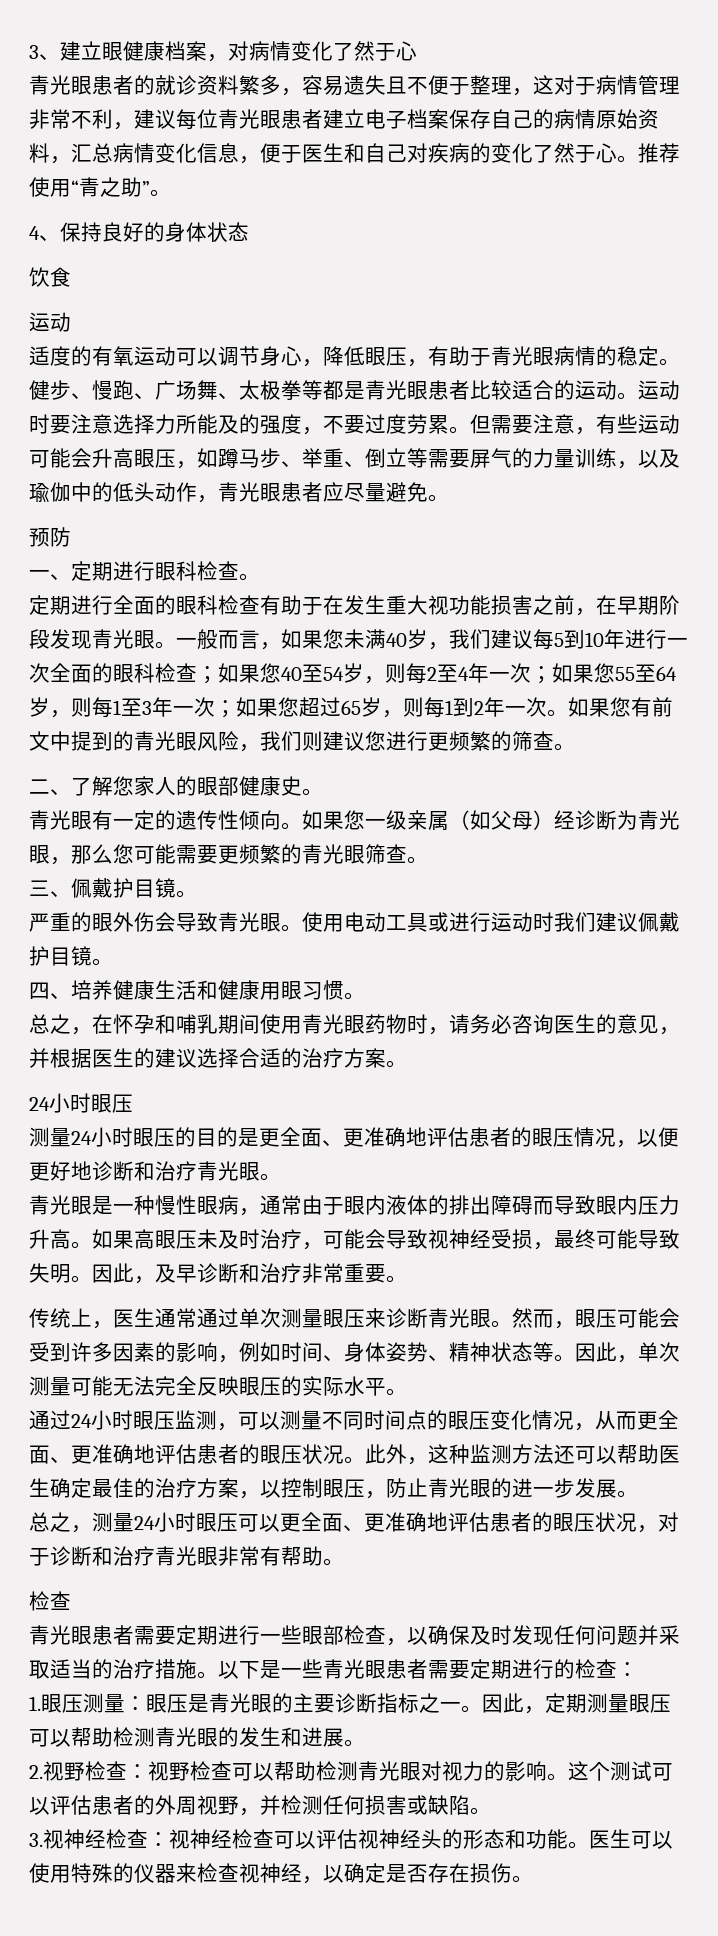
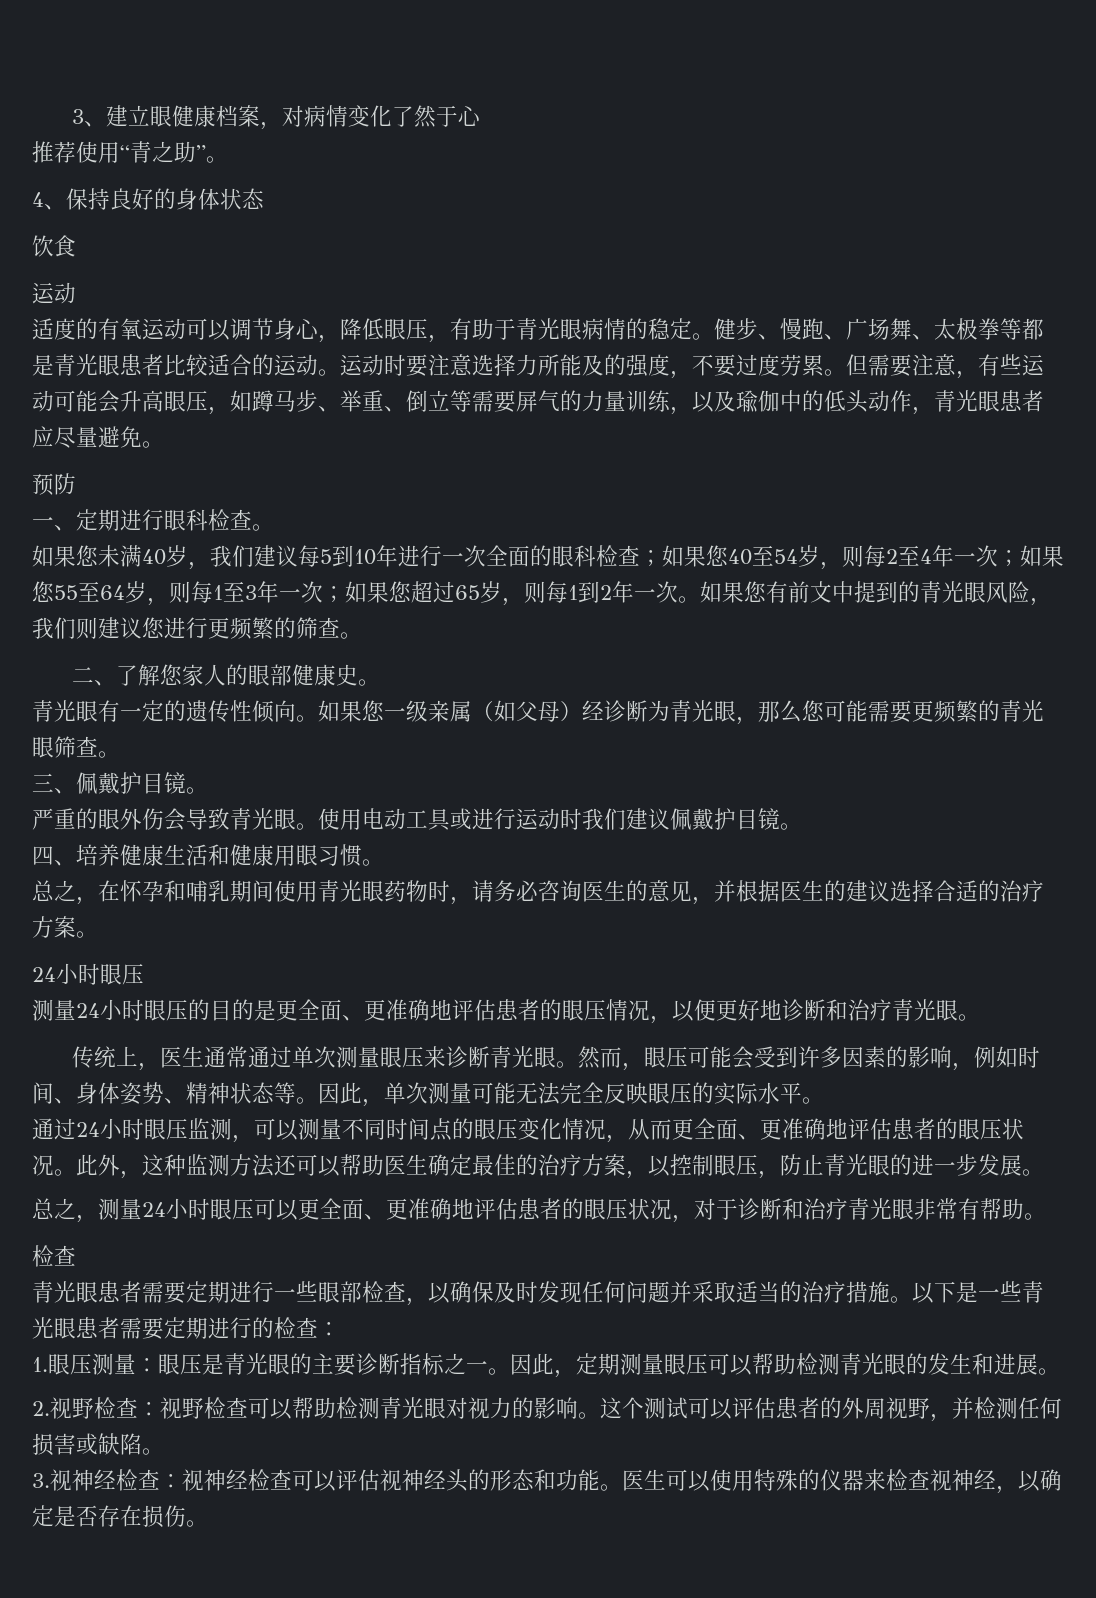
- 青光眼患者的就诊资料繁多，容易遗失且不便于整理，这对于病情管理非常不利，建议每位青光眼患者建立电子档案保存自己的病情原始资料，汇总病情变化信息，便于医生和自己对疾病的变化了然于心。
- 定期进行全面的眼科检查有助于在发生重大视功能损害之前，在早期阶段发现青光眼。一般而言，如果您未满40岁，我们建议每5到10年进行一次全面的眼科检查；如果您40至54岁，则每2至4年一次；如果您55至64岁，则每1至3年一次；如果您超过65岁，则每1到2年一次。
+ 如果您未满40岁，我们建议每5到10年进行一次全面的眼科检查；如果您40至54岁，则每2至4年一次；如果您55至64岁，则每1至3年一次；如果您超过65岁，则每1到2年一次。
- 青光眼是一种慢性眼病，通常由于眼内液体的排出障碍而导致眼内压力升高。如果高眼压未及时治疗，可能会导致视神经受损，最终可能导致失明。因此，及早诊断和治疗非常重要。

